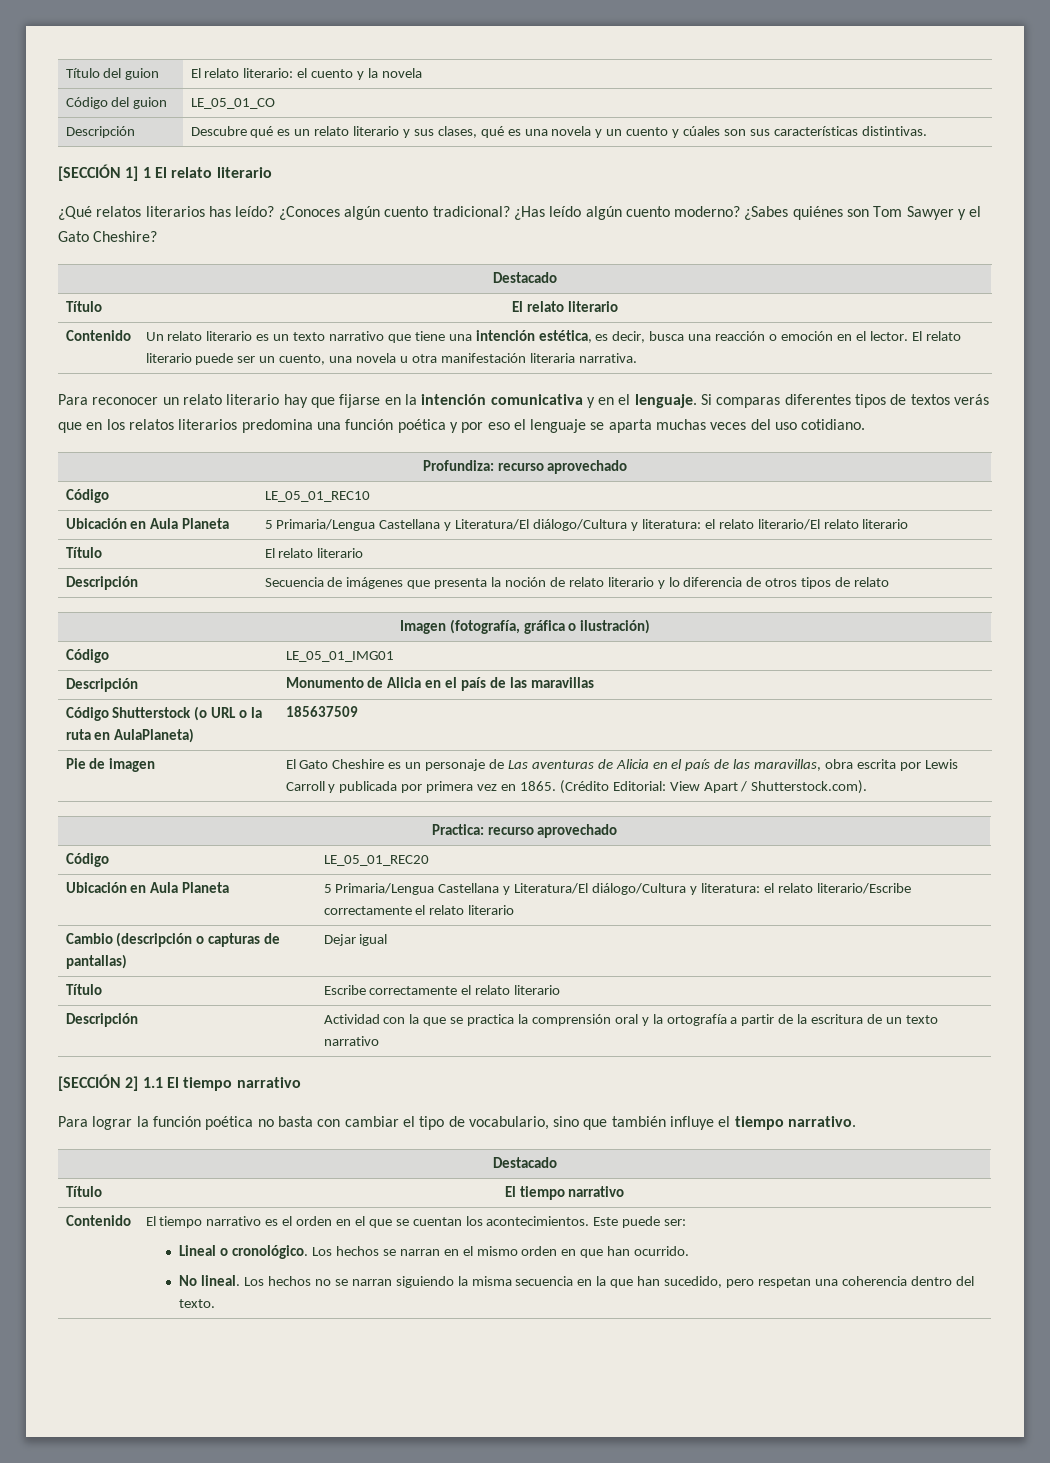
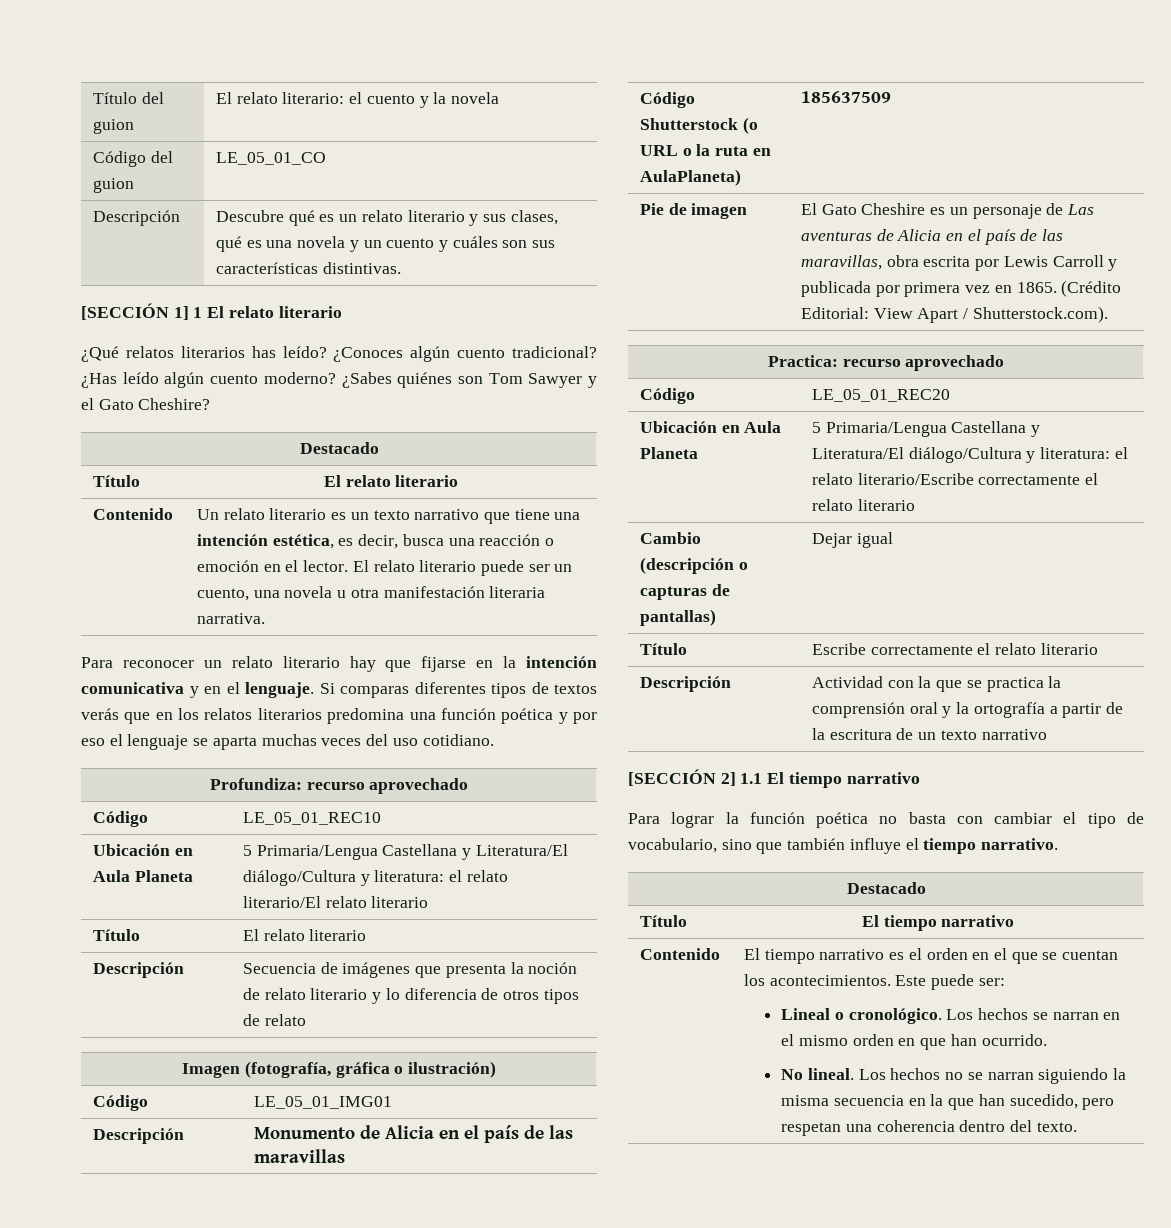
- Descripción | Descubre qué es un relato literario y sus clases, qué es una novela y un cuento y cúales son sus características distintivas.
+ Descripción | Descubre qué es un relato literario y sus clases, qué es una novela y un cuento y cuáles son sus características distintivas.

